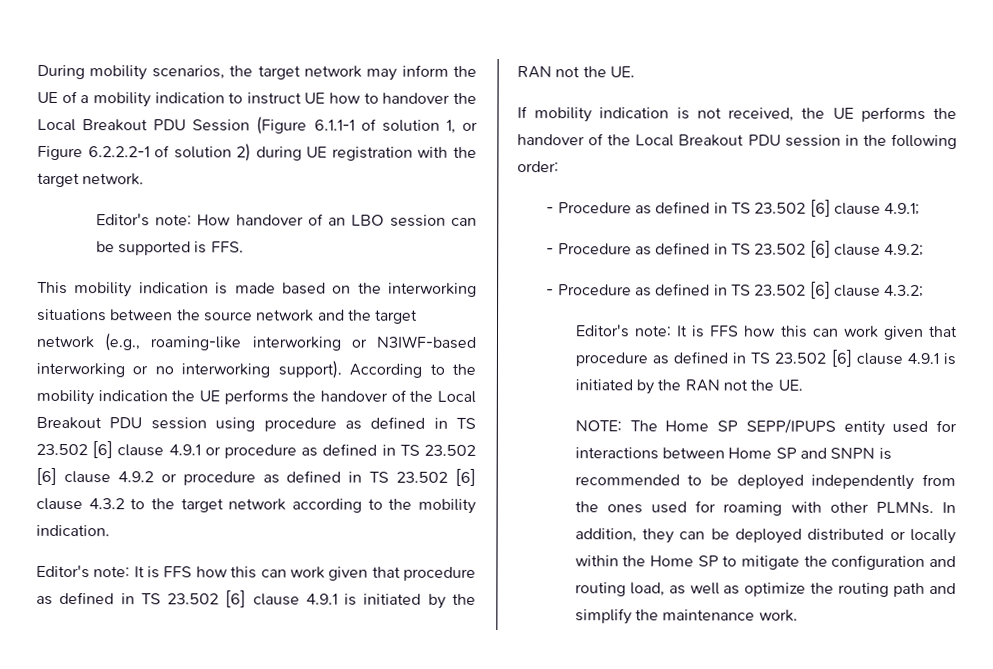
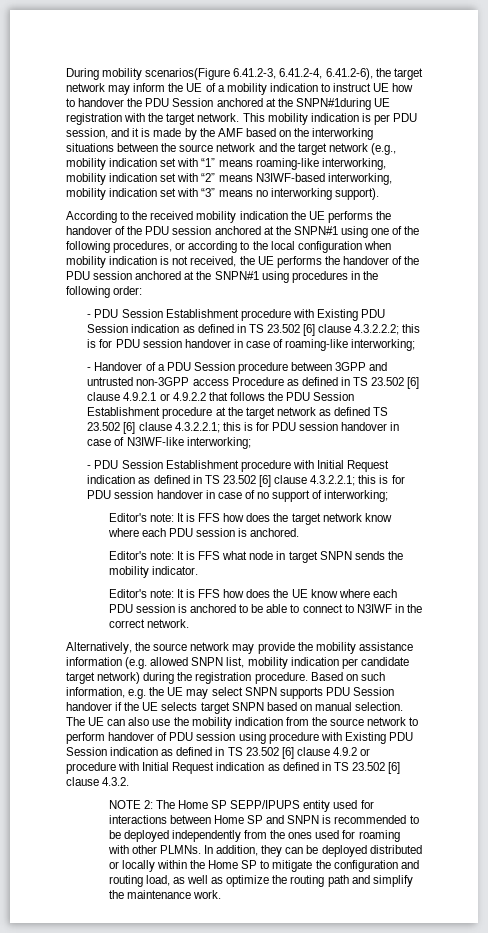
- During mobility scenarios, the target network may inform the UE of a mobility indication to instruct UE how to handover the Local Breakout PDU Session (Figure 6.1.1-1 of solution 1, or Figure 6.2.2.2-1 of solution 2) during UE registration with the target network.
- Editor's note: How handover of an LBO session can be supported is FFS.
- This mobility indication is made based on the interworking situations between the source network and the target network (e.g., roaming-like interworking or N3IWF-based interworking or no interworking support). According to the mobility indication the UE performs the handover of the Local Breakout PDU session using procedure as defined in TS 23.502 [6] clause 4.9.1 or procedure as defined in TS 23.502 [6] clause 4.9.2 or procedure as defined in TS 23.502 [6] clause 4.3.2 to the target network according to the mobility indication.
- Editor's note: It is FFS how this can work given that procedure as defined in TS 23.502 [6] clause 4.9.1 is initiated by the RAN not the UE.
- If mobility indication is not received, the UE performs the handover of the Local Breakout PDU session in the following order:
+ During mobility scenarios(Figure 6.41.2-3, 6.41.2-4, 6.41.2-6), the target network may inform the UE of a mobility indication to instruct UE how to handover the PDU Session anchored at the SNPN#1during UE registration with the target network. This mobility indication is per PDU session, and it is made by the AMF based on the interworking situations between the source network and the target network (e.g., mobility indication set with “1” means roaming-like interworking, mobility indication set with “2” means N3IWF-based interworking, mobility indication set with “3” means no interworking support).
+ According to the received mobility indication the UE performs the handover of the PDU session anchored at the SNPN#1 using one of the following procedures, or according to the local configuration when mobility indication is not received, the UE performs the handover of the PDU session anchored at the SNPN#1 using procedures in the following order:
- - Procedure as defined in TS 23.502 [6] clause 4.9.1;
- - Procedure as defined in TS 23.502 [6] clause 4.9.2;
- - Procedure as defined in TS 23.502 [6] clause 4.3.2;
- Editor's note: It is FFS how this can work given that procedure as defined in TS 23.502 [6] clause 4.9.1 is initiated by the RAN not the UE.
- NOTE: The Home SP SEPP/IPUPS entity used for interactions between Home SP and SNPN is recommended to be deployed independently from the ones used for roaming with other PLMNs.
+ - PDU Session Establishment procedure with Existing PDU Session indication as defined in TS 23.502 [6] clause 4.3.2.2.2; this is for PDU session handover in case of roaming-like interworking;
+ - Handover of a PDU Session procedure between 3GPP and untrusted non-3GPP access Procedure as defined in TS 23.502 [6] clause 4.9.2.1 or 4.9.2.2 that follows the PDU Session Establishment procedure at the target network as defined TS 23.502 [6] clause 4.3.2.2.1; this is for PDU session handover in case of N3IWF-like interworking;
+ - PDU Session Establishment procedure with Initial Request indication as defined in TS 23.502 [6] clause 4.3.2.2.1; this is for PDU session handover in case of no support of interworking;
+ Editor's note: It is FFS how does the target network know where each PDU session is anchored.
+ Editor's note: It is FFS what node in target SNPN sends the mobility indicator.
+ Editor's note: It is FFS how does the UE know where each PDU session is anchored to be able to connect to N3IWF in the correct network.
+ Alternatively, the source network may provide the mobility assistance information (e.g. allowed SNPN list, mobility indication per candidate target network) during the registration procedure. Based on such information, e.g. the UE may select SNPN supports PDU Session handover if the UE selects target SNPN based on manual selection. The UE can also use the mobility indication from the source network to perform handover of PDU session using procedure with Existing PDU Session indication as defined in TS 23.502 [6] clause 4.9.2 or procedure with Initial Request indication as defined in TS 23.502 [6] clause 4.3.2.
+ NOTE 2: The Home SP SEPP/IPUPS entity used for interactions between Home SP and SNPN is recommended to be deployed independently from the ones used for roaming with other PLMNs.

